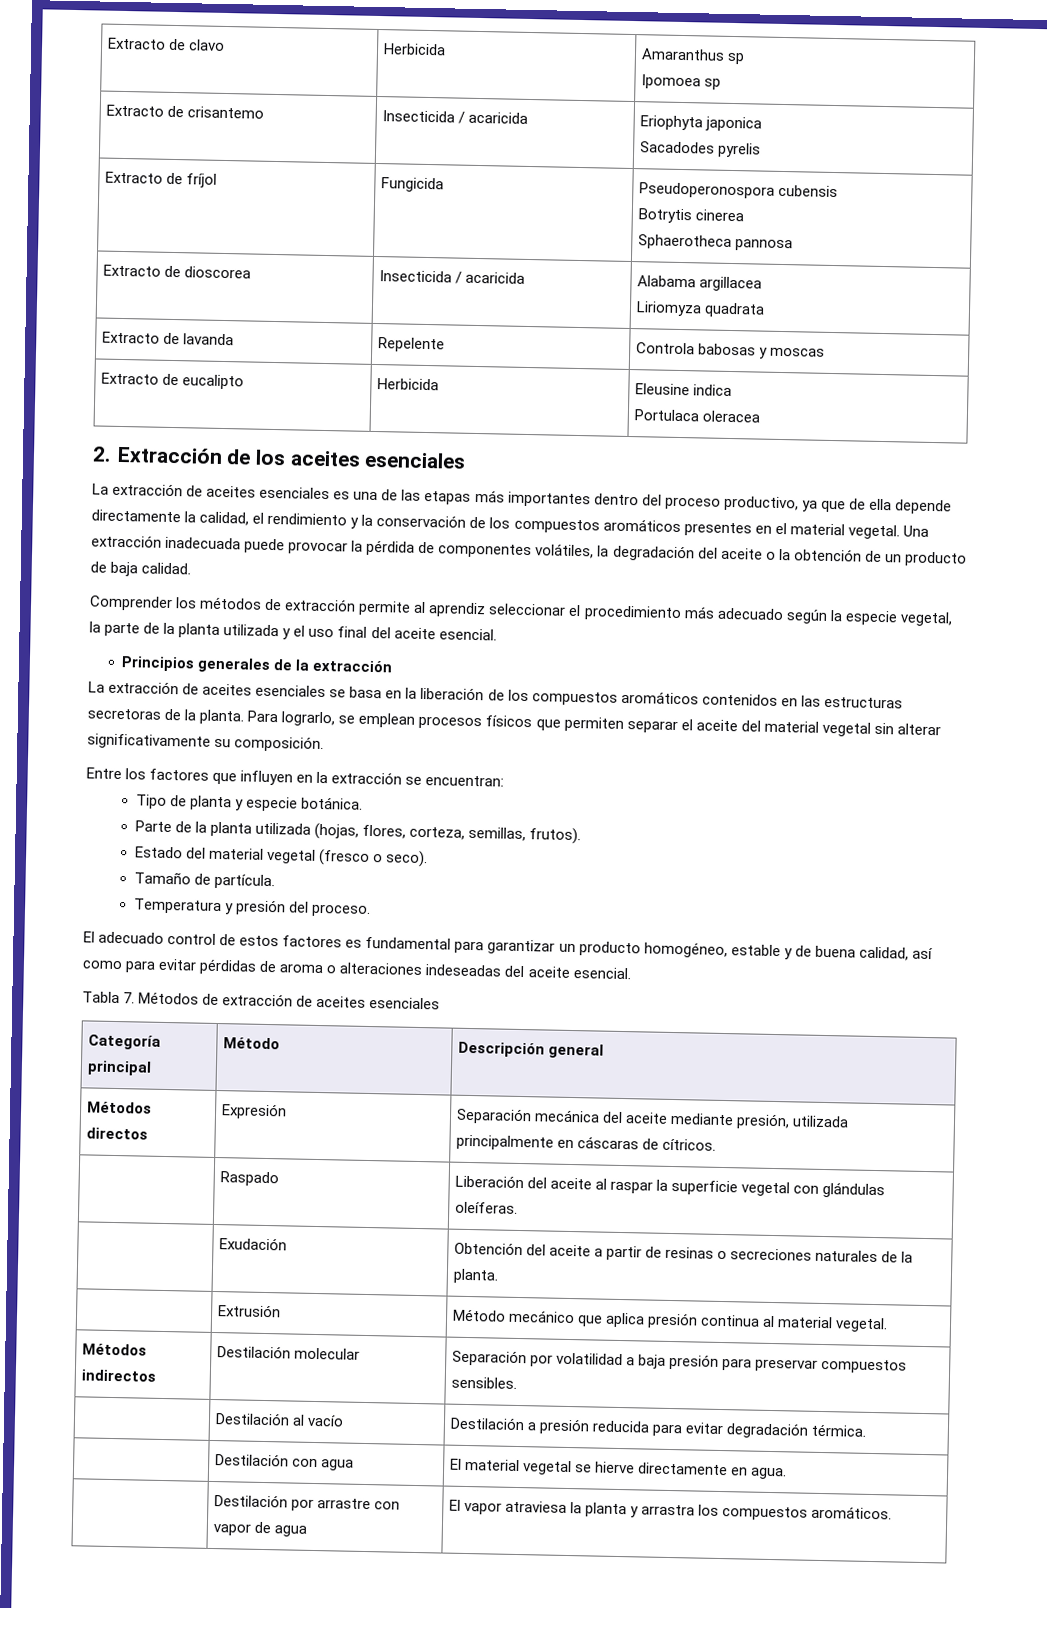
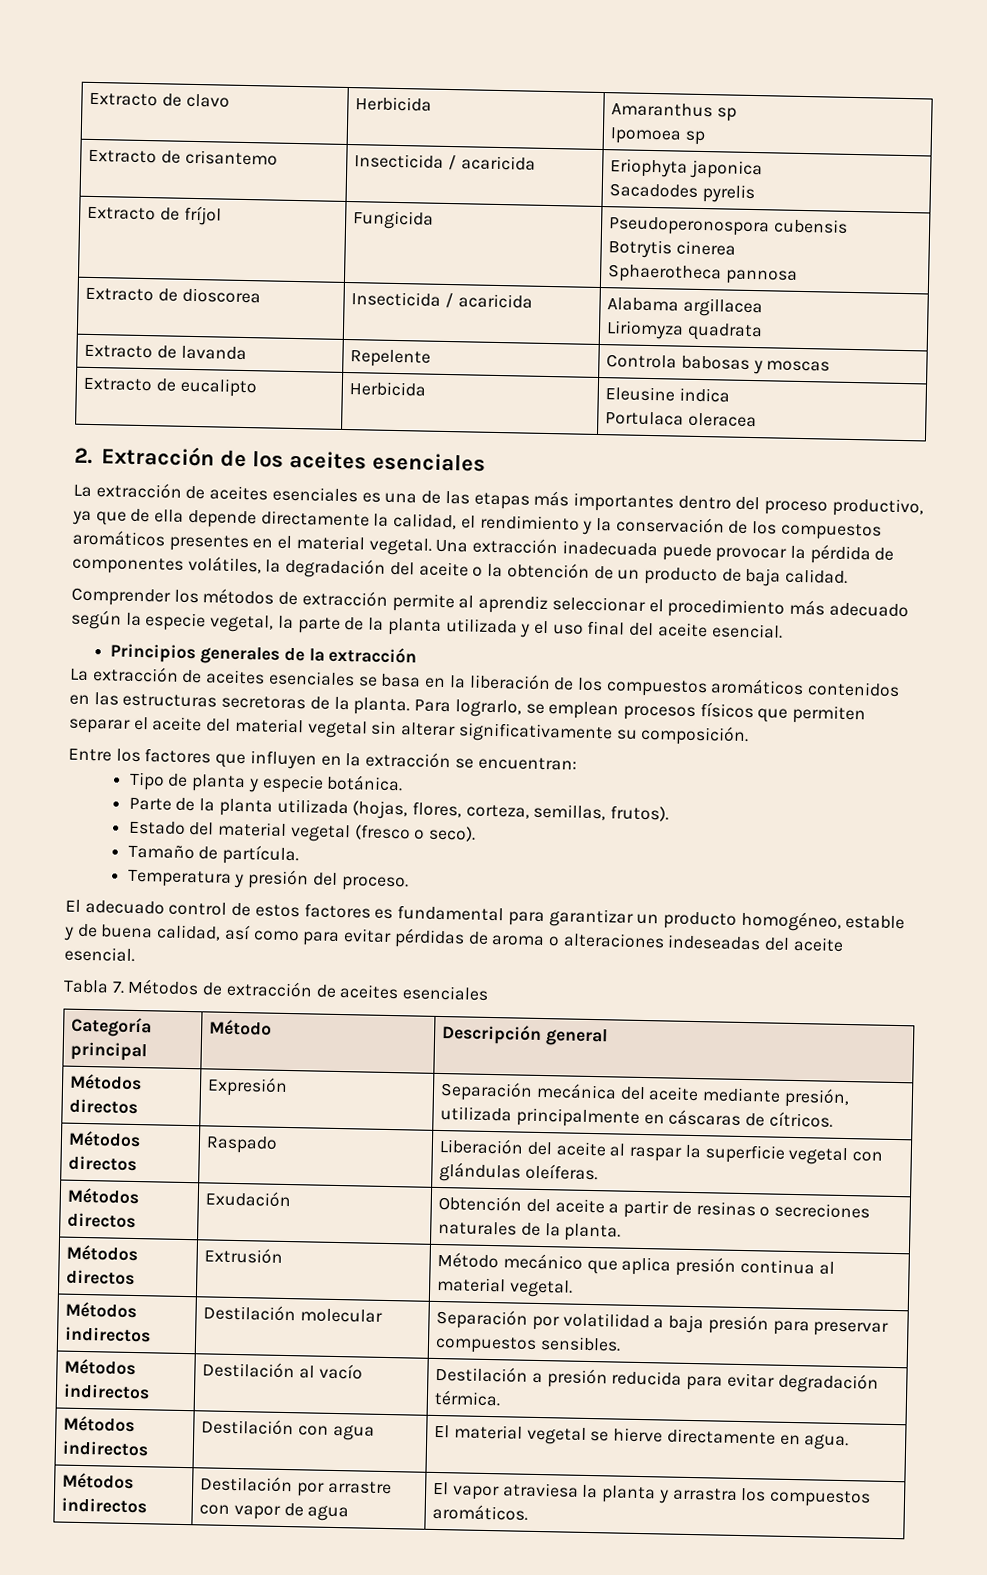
- | Raspado | Liberación del aceite al raspar la superficie vegetal con glándulas oleíferas.
+ Métodos directos | Raspado | Liberación del aceite al raspar la superficie vegetal con glándulas oleíferas.
- | Exudación | Obtención del aceite a partir de resinas o secreciones naturales de la planta.
+ Métodos directos | Exudación | Obtención del aceite a partir de resinas o secreciones naturales de la planta.
- | Extrusión | Método mecánico que aplica presión continua al material vegetal.
+ Métodos directos | Extrusión | Método mecánico que aplica presión continua al material vegetal.
- | Destilación al vacío | Destilación a presión reducida para evitar degradación térmica.
+ Métodos indirectos | Destilación al vacío | Destilación a presión reducida para evitar degradación térmica.
- | Destilación con agua | El material vegetal se hierve directamente en agua.
+ Métodos indirectos | Destilación con agua | El material vegetal se hierve directamente en agua.
- | Destilación por arrastre con vapor de agua | El vapor atraviesa la planta y arrastra los compuestos aromáticos.
+ Métodos indirectos | Destilación por arrastre con vapor de agua | El vapor atraviesa la planta y arrastra los compuestos aromáticos.

